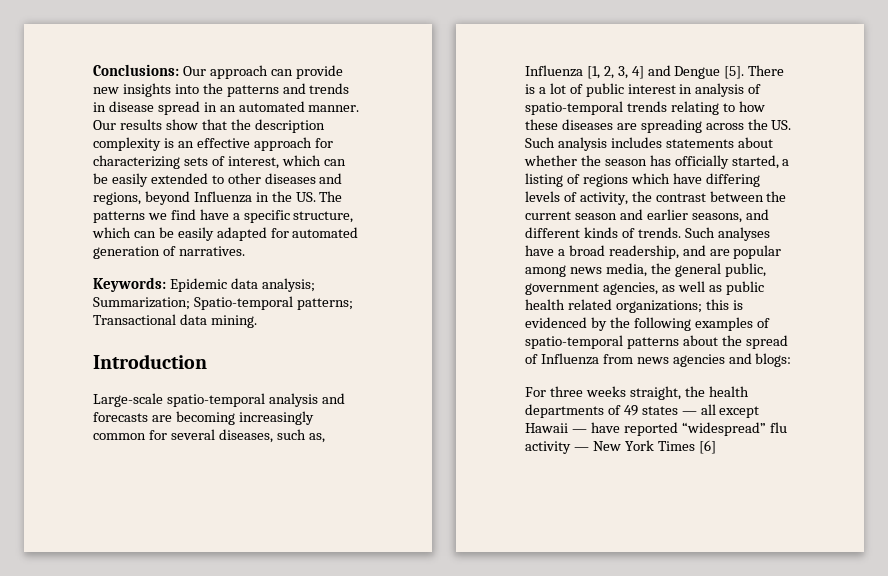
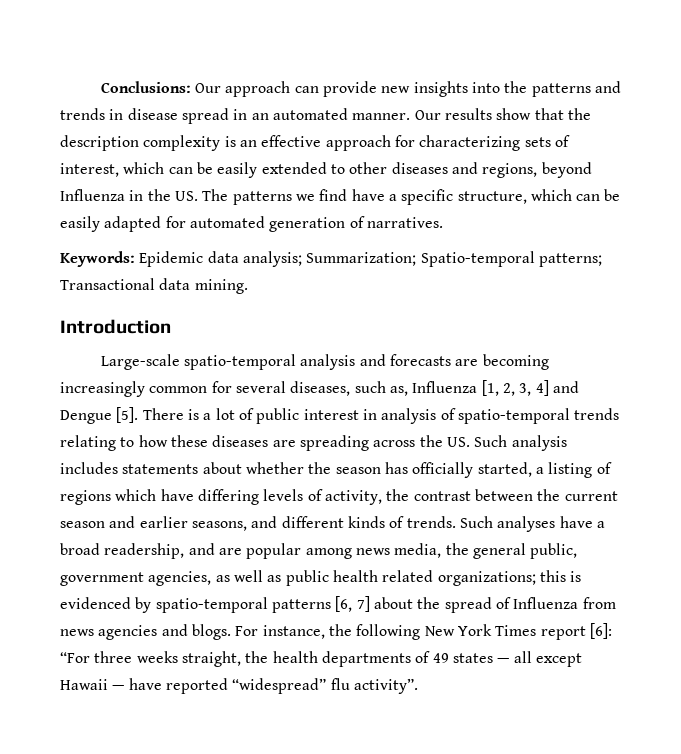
- Such analyses have a broad readership, and are popular among news media, the general public, government agencies, as well as public health related organizations; this is evidenced by the following examples of spatio-temporal patterns about the spread of Influenza from news agencies and blogs:
- For three weeks straight, the health departments of 49 states — all except Hawaii — have reported “widespread” flu activity — New York Times [6]
+ Such analyses have a broad readership, and are popular among news media, the general public, government agencies, as well as public health related organizations; this is evidenced by spatio-temporal patterns [6, 7] about the spread of Influenza from news agencies and blogs. For instance, the following New York Times report [6]: “For three weeks straight, the health departments of 49 states — all except Hawaii — have reported “widespread” flu activity”.

